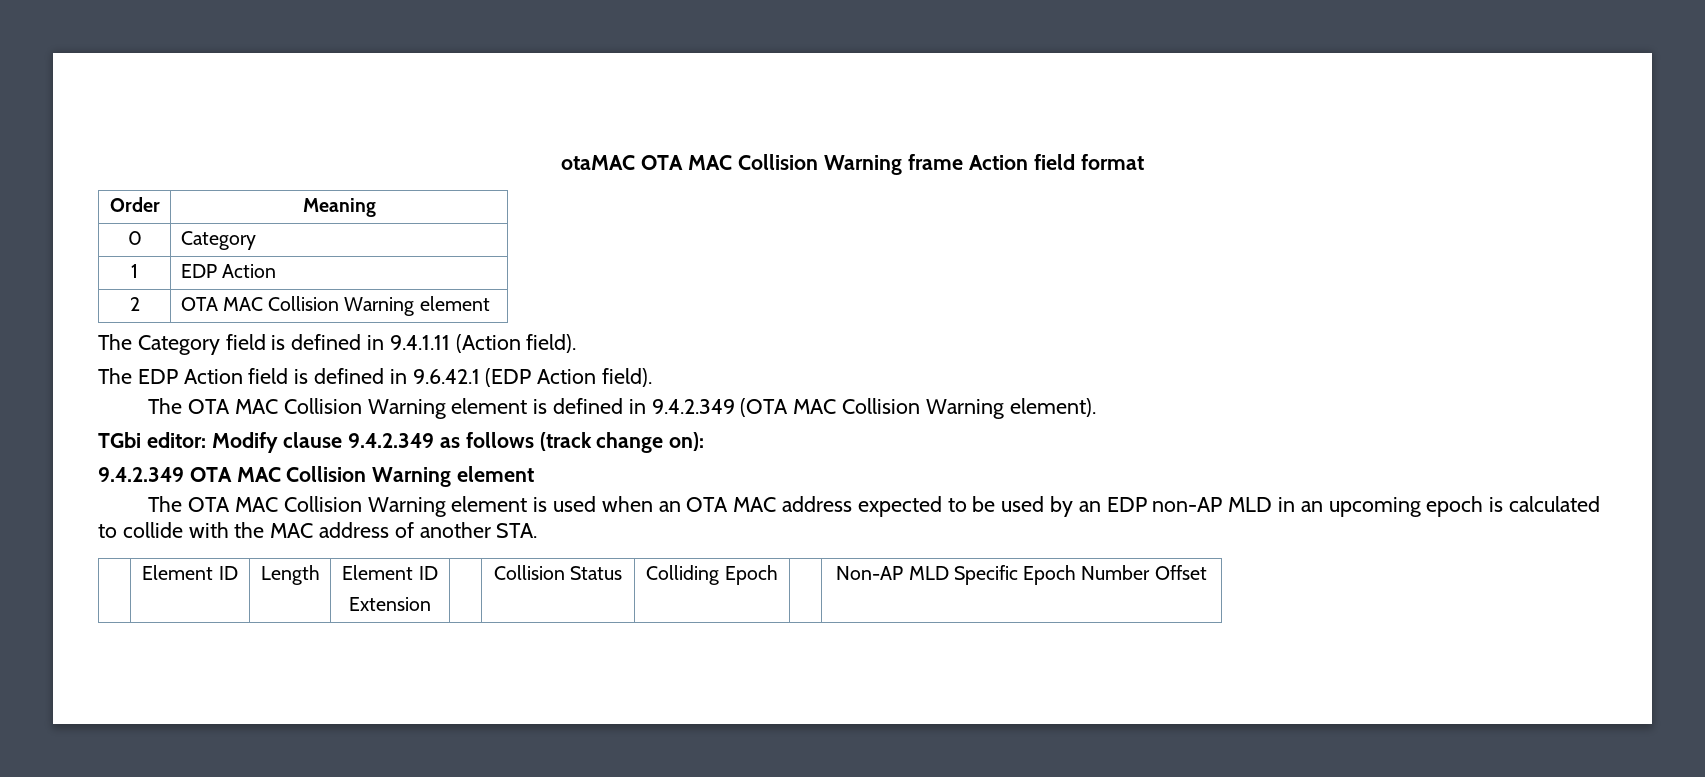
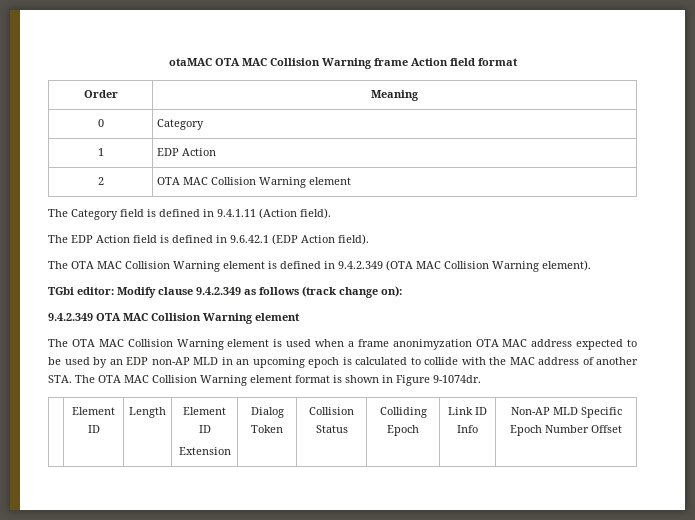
- The OTA MAC Collision Warning element is used when an OTA MAC address expected to be used by an EDP non-AP MLD in an upcoming epoch is calculated to collide with the MAC address of another STA.
+ The OTA MAC Collision Warning element is used when a frame anonimyzation OTA MAC address expected to be used by an EDP non-AP MLD in an upcoming epoch is calculated to collide with the MAC address of another STA. The OTA MAC Collision Warning element format is shown in Figure 9-1074dr.
  | Element ID | Length | Element ID
- Extension | | Collision Status | Colliding Epoch | | Non-AP MLD Specific Epoch Number Offset
+ Extension | Dialog Token | Collision Status | Colliding Epoch | Link ID Info | Non-AP MLD Specific Epoch Number Offset

